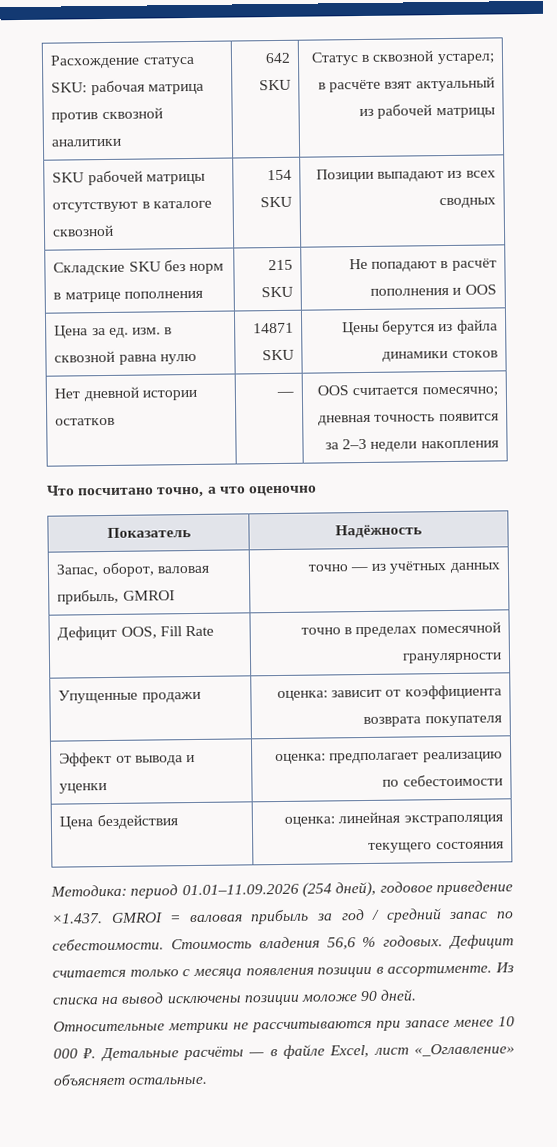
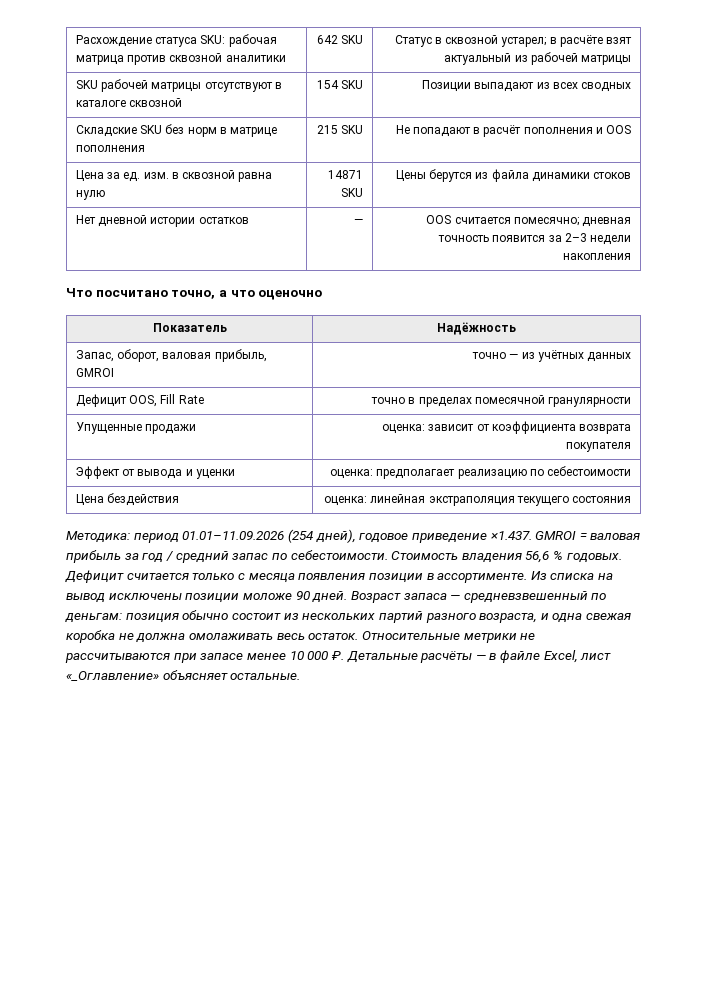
+ Возраст запаса — средневзвешенный по деньгам: позиция обычно состоит из нескольких партий разного возраста, и одна свежая коробка не должна омолаживать весь остаток.

